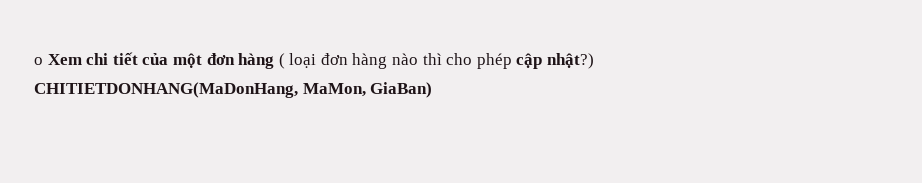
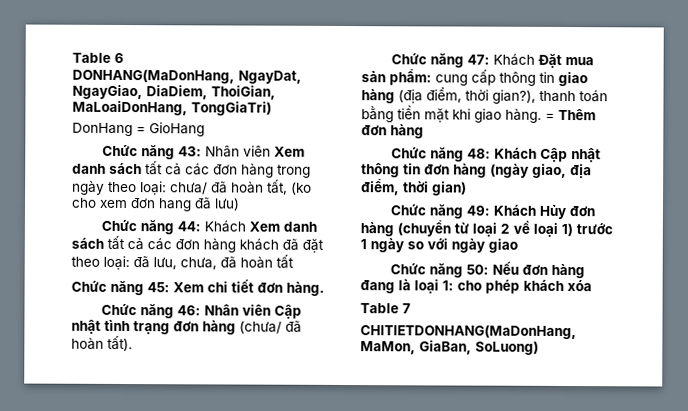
- o Xem chi tiết của một đơn hàng ( loại đơn hàng nào thì cho phép cập nhật?)
+ Table 6
+ DONHANG(MaDonHang, NgayDat, NgayGiao, DiaDiem, ThoiGian, MaLoaiDonHang, TongGiaTri)
+ DonHang = GioHang
+ Chức năng 43: Nhân viên Xem danh sách tất cả các đơn hàng trong ngày theo loại: chưa/ đã hoàn tất, (ko cho xem đơn hang đã lưu)
+ Chức năng 44: Khách Xem danh sách tất cả các đơn hàng khách đã đặt theo loại: đã lưu, chưa, đã hoàn tất
+ Chức năng 45: Xem chi tiết đơn hàng.
+ Chức năng 46: Nhân viên Cập nhật tình trạng đơn hàng (chưa/ đã hoàn tất).
+ Chức năng 47: Khách Đặt mua sản phẩm: cung cấp thông tin giao hàng (địa điểm, thời gian?), thanh toán bằng tiền mặt khi giao hàng. = Thêm đơn hàng
+ Chức năng 48: Khách Cập nhật thông tin đơn hàng (ngày giao, địa điểm, thời gian)
+ Chức năng 49: Khách Hủy đơn hàng (chuyển từ loại 2 về loại 1) trước 1 ngày so với ngày giao
+ Chức năng 50: Nếu đơn hàng đang là loại 1: cho phép khách xóa
+ Table 7
- CHITIETDONHANG(MaDonHang, MaMon, GiaBan)
+ CHITIETDONHANG(MaDonHang, MaMon, GiaBan, SoLuong)

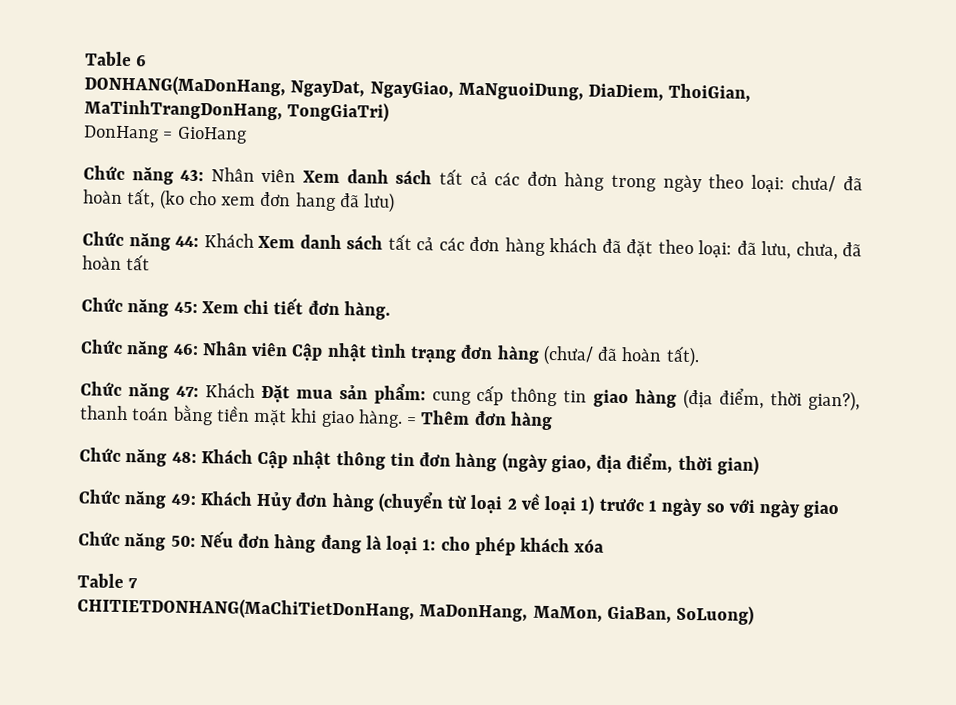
- DONHANG(MaDonHang, NgayDat, NgayGiao, DiaDiem, ThoiGian, MaLoaiDonHang, TongGiaTri)
+ DONHANG(MaDonHang, NgayDat, NgayGiao, MaNguoiDung, DiaDiem, ThoiGian, MaTinhTrangDonHang, TongGiaTri)
- CHITIETDONHANG(MaDonHang, MaMon, GiaBan, SoLuong)
+ CHITIETDONHANG(MaChiTietDonHang, MaDonHang, MaMon, GiaBan, SoLuong)

